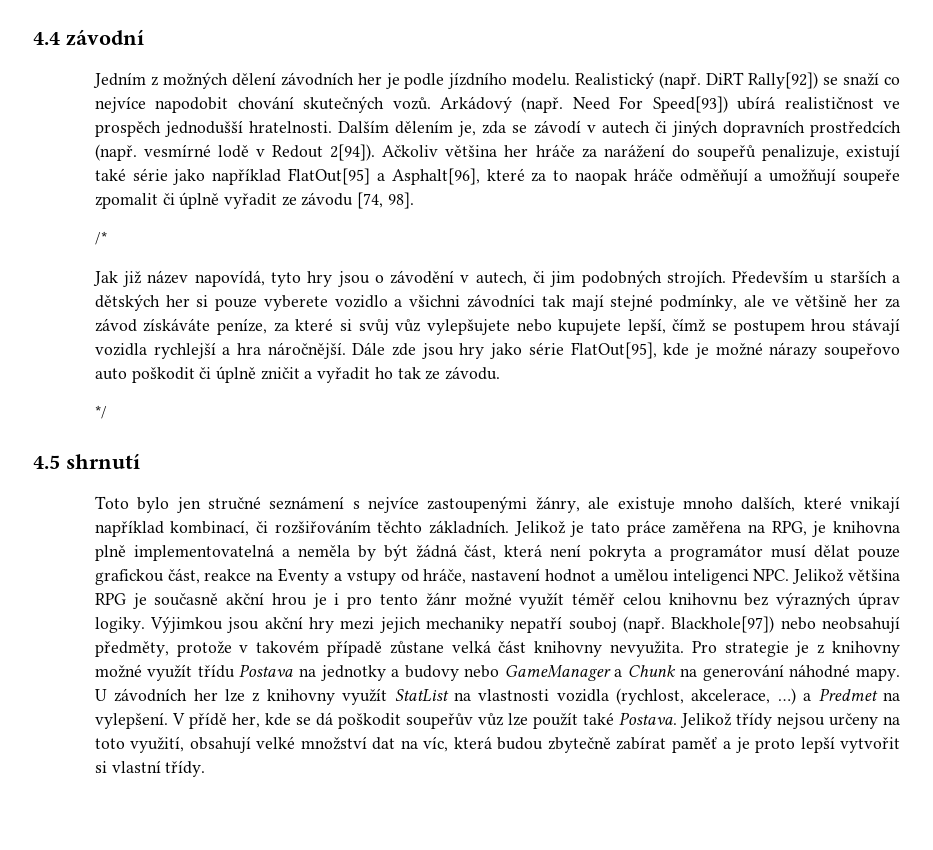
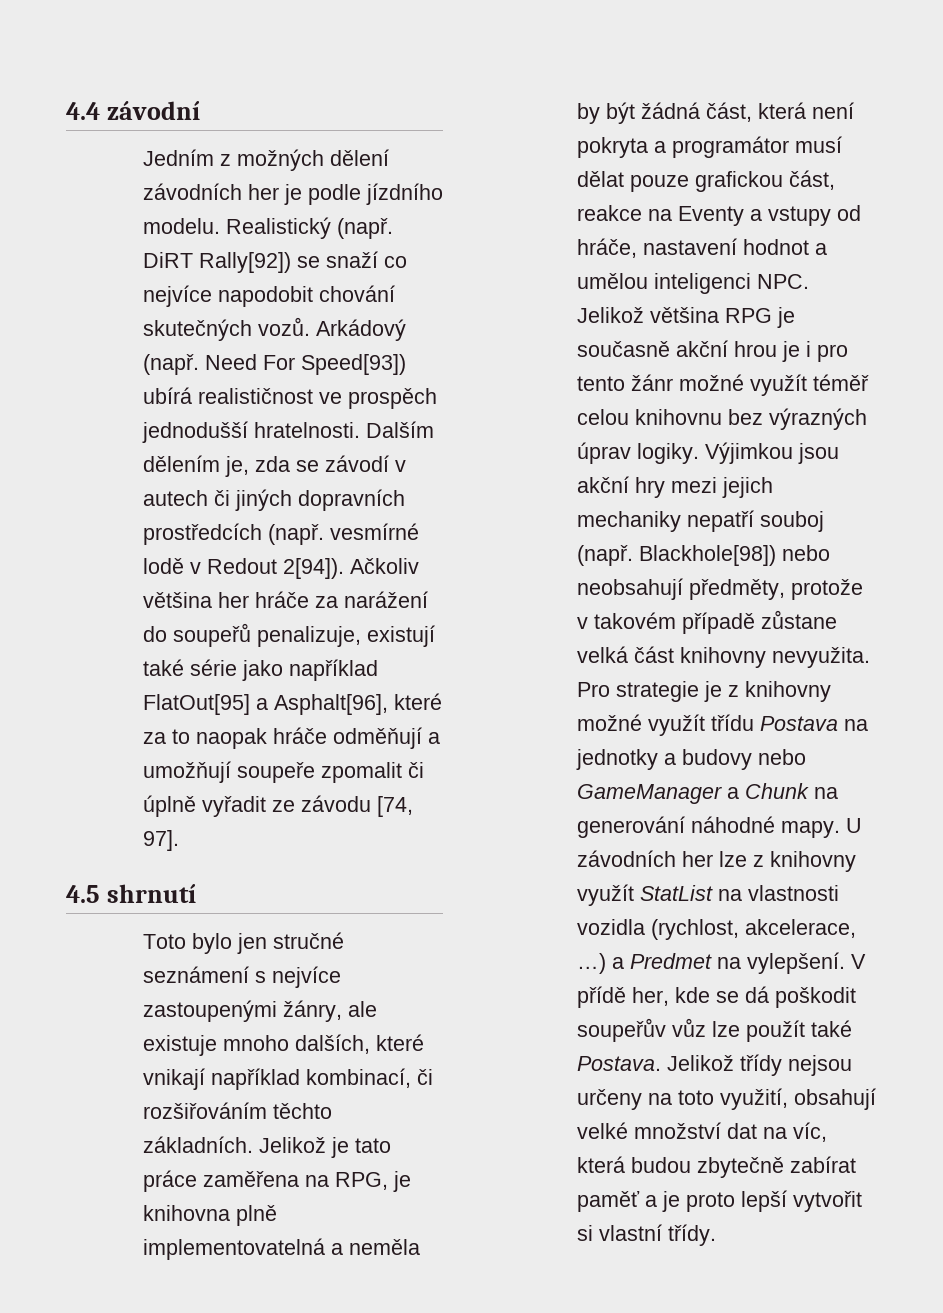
- Ačkoliv většina her hráče za narážení do soupeřů penalizuje, existují také série jako například FlatOut[95] a Asphalt[96], které za to naopak hráče odměňují a umožňují soupeře zpomalit či úplně vyřadit ze závodu [74, 98].
- /*
- Jak již název napovídá, tyto hry jsou o závodění v autech, či jim podobných strojích. Především u starších a dětských her si pouze vyberete vozidlo a všichni závodníci tak mají stejné podmínky, ale ve většině her za závod získáváte peníze, za které si svůj vůz vylepšujete nebo kupujete lepší, čímž se postupem hrou stávají vozidla rychlejší a hra náročnější. Dále zde jsou hry jako série FlatOut[95], kde je možné nárazy soupeřovo auto poškodit či úplně zničit a vyřadit ho tak ze závodu.
- */
+ Ačkoliv většina her hráče za narážení do soupeřů penalizuje, existují také série jako například FlatOut[95] a Asphalt[96], které za to naopak hráče odměňují a umožňují soupeře zpomalit či úplně vyřadit ze závodu [74, 97].
- Blackhole[97]) nebo neobsahují předměty, protože v takovém případě zůstane velká část knihovny nevyužita.
+ Blackhole[98]) nebo neobsahují předměty, protože v takovém případě zůstane velká část knihovny nevyužita.

